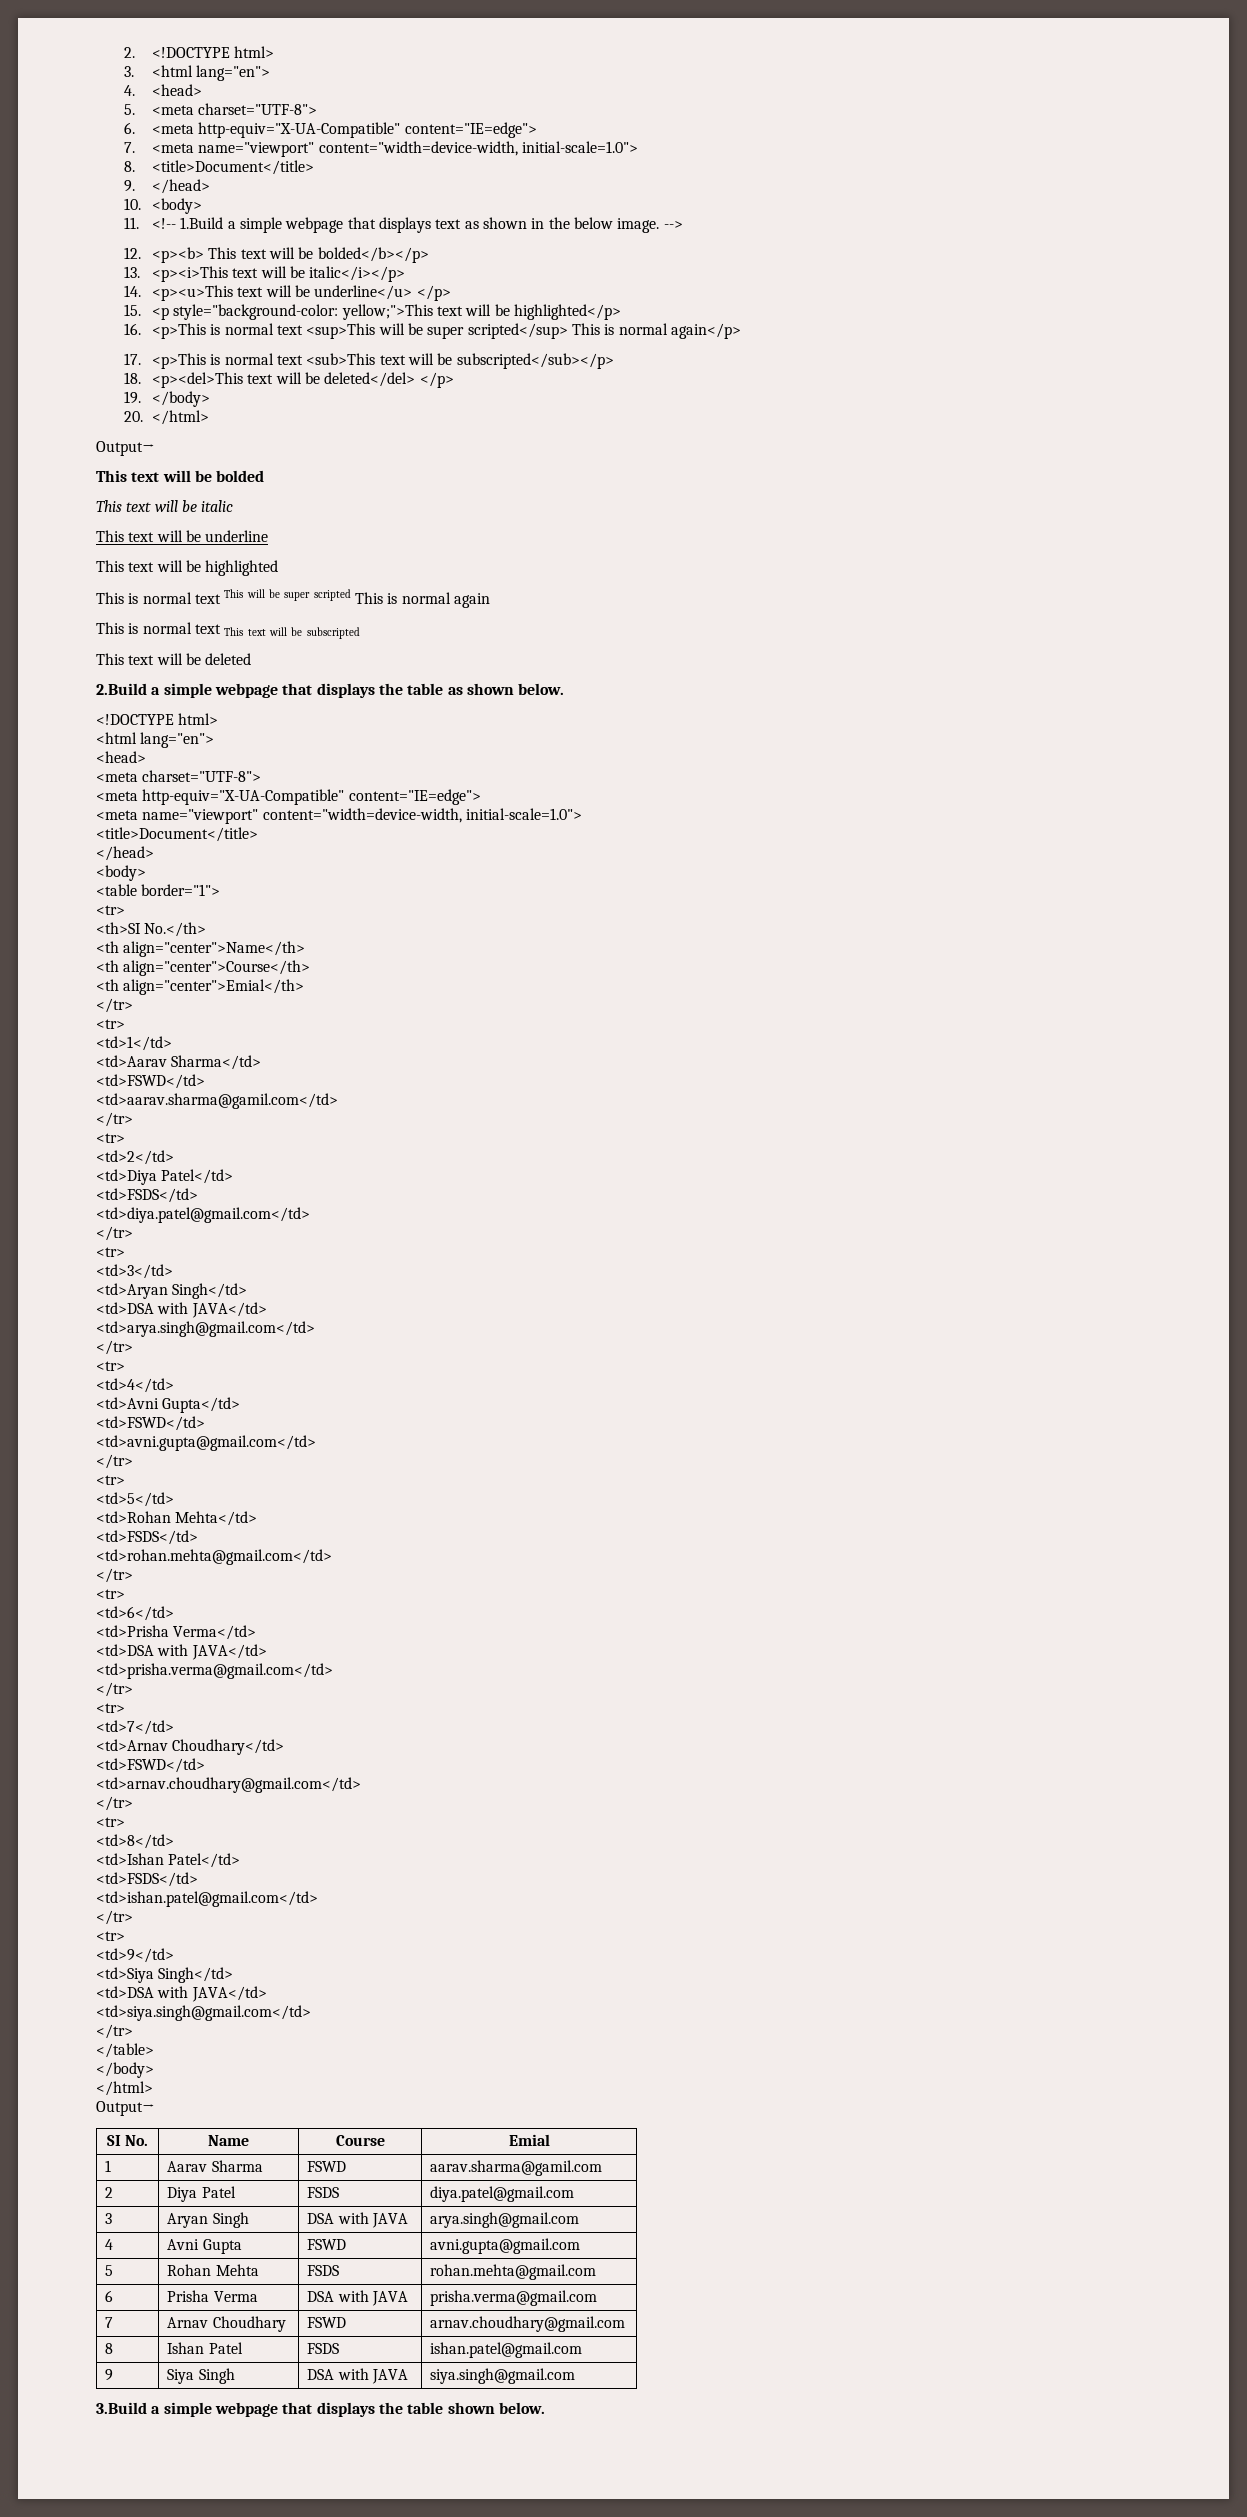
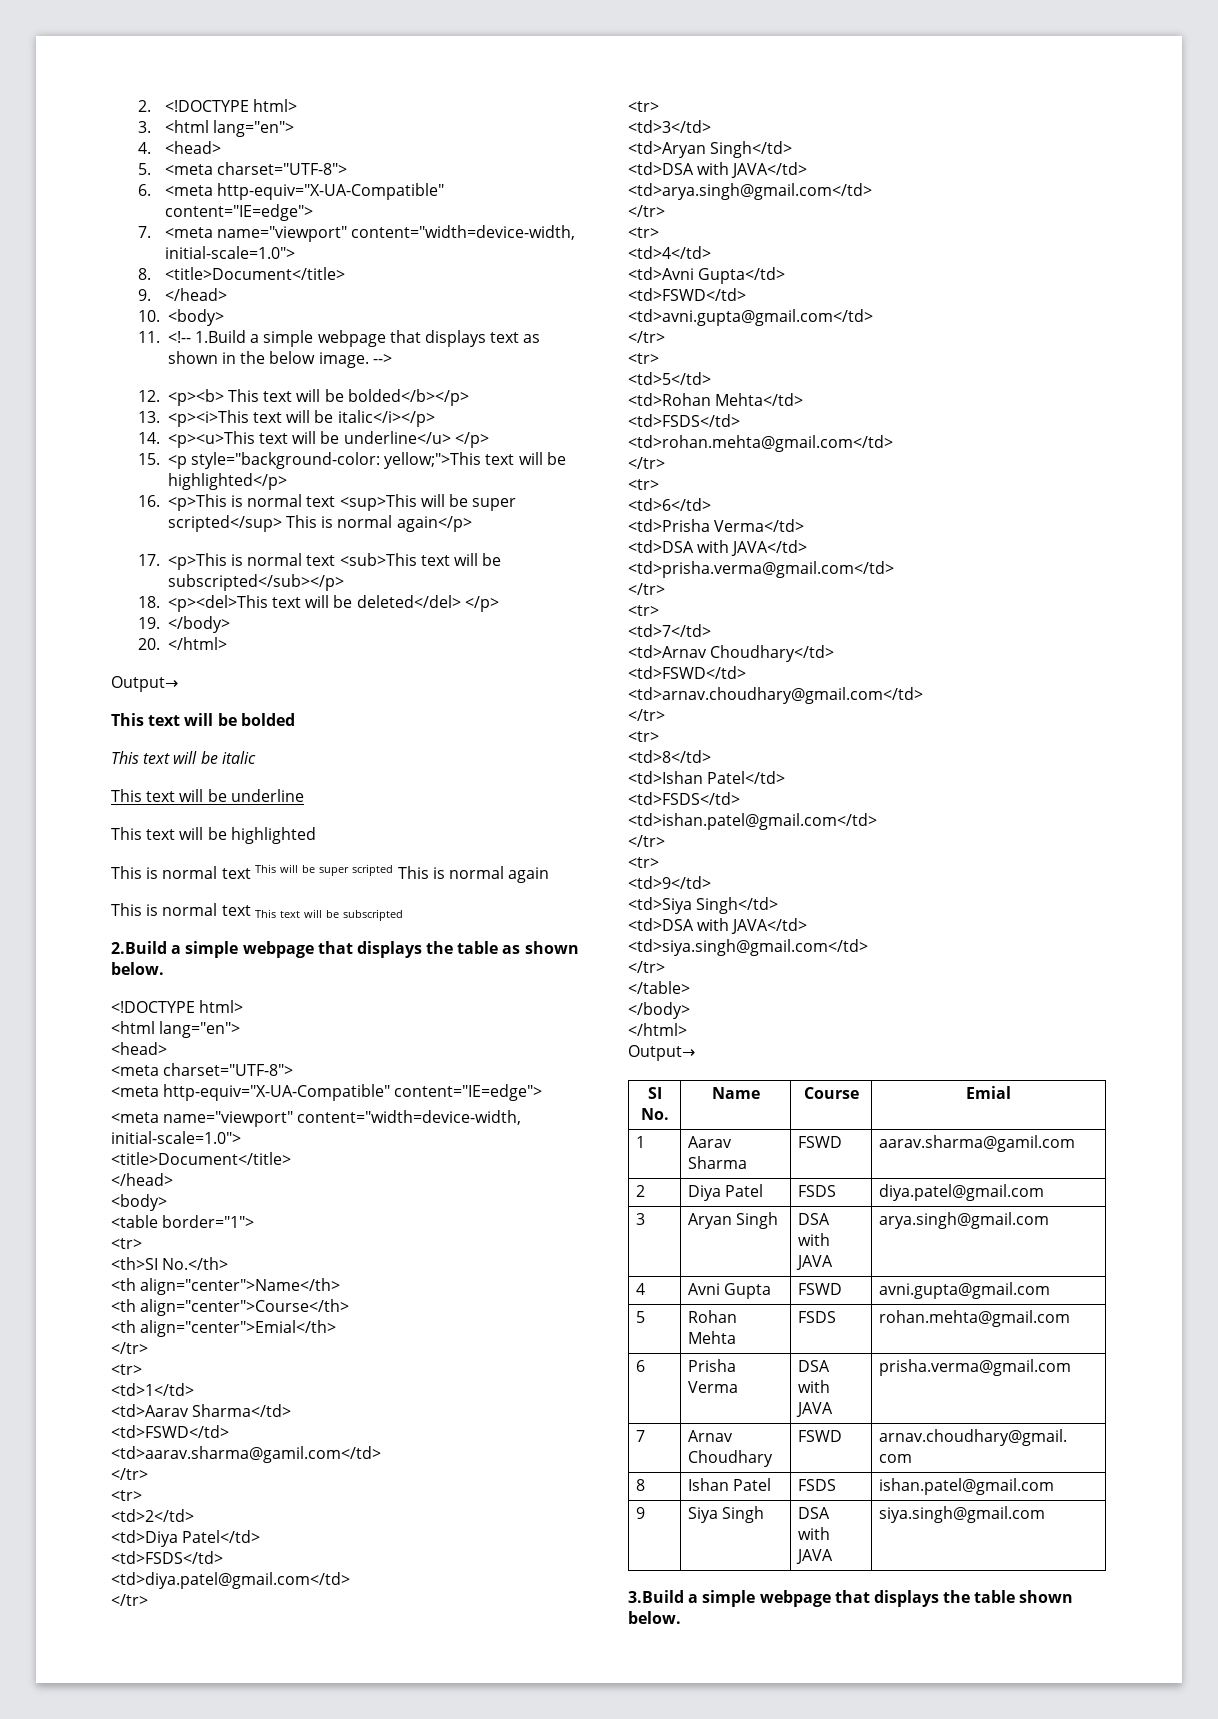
- This text will be deleted

